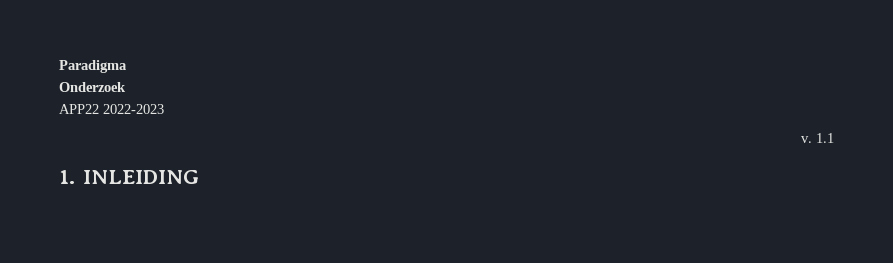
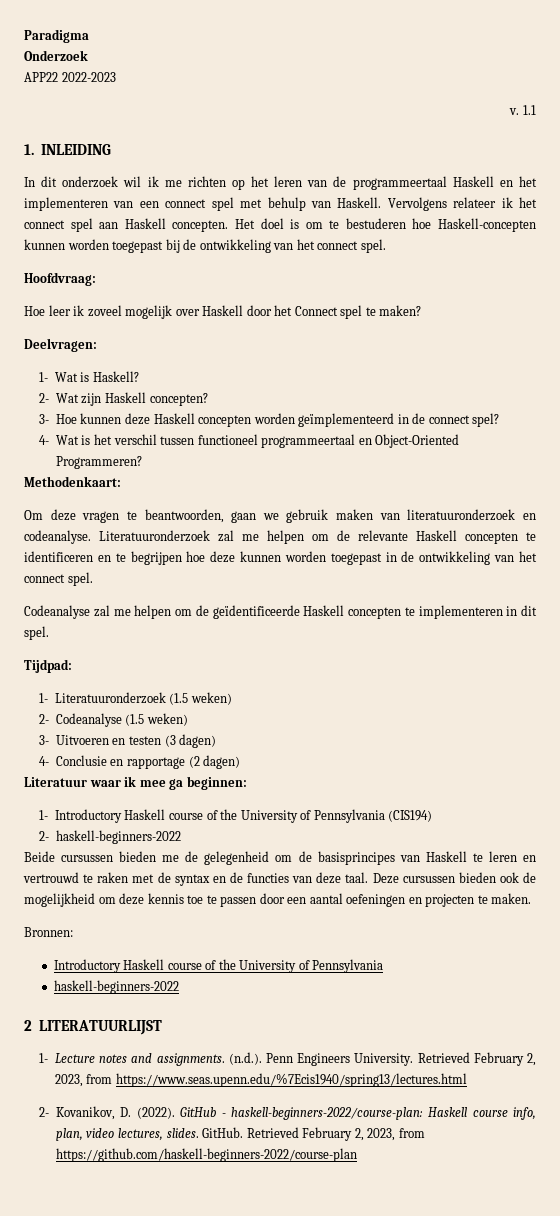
+ In dit onderzoek wil ik me richten op het leren van de programmeertaal Haskell en het implementeren van een connect spel met behulp van Haskell. Vervolgens relateer ik het connect spel aan Haskell concepten. Het doel is om te bestuderen hoe Haskell-concepten kunnen worden toegepast bij de ontwikkeling van het connect spel.
+ Hoofdvraag:
+ Hoe leer ik zoveel mogelijk over Haskell door het Connect spel te maken?
+ Deelvragen:
+ 1- Wat is Haskell?
+ 2- Wat zijn Haskell concepten?
+ 3- Hoe kunnen deze Haskell concepten worden geïmplementeerd in de connect spel?
+ 4- Wat is het verschil tussen functioneel programmeertaal en Object-Oriented Programmeren?
+ Methodenkaart:
+ Om deze vragen te beantwoorden, gaan we gebruik maken van literatuuronderzoek en codeanalyse. Literatuuronderzoek zal me helpen om de relevante Haskell concepten te identificeren en te begrijpen hoe deze kunnen worden toegepast in de ontwikkeling van het connect spel.
+ Codeanalyse zal me helpen om de geïdentificeerde Haskell concepten te implementeren in dit spel.
+ Tijdpad:
+ 1- Literatuuronderzoek (1.5 weken)
+ 2- Codeanalyse (1.5 weken)
+ 3- Uitvoeren en testen (3 dagen)
+ 4- Conclusie en rapportage (2 dagen)
+ Literatuur waar ik mee ga beginnen:
+ 1- Introductory Haskell course of the University of Pennsylvania (CIS194)
+ 2- haskell-beginners-2022
+ Beide cursussen bieden me de gelegenheid om de basisprincipes van Haskell te leren en vertrouwd te raken met de syntax en de functies van deze taal. Deze cursussen bieden ook de mogelijkheid om deze kennis toe te passen door een aantal oefeningen en projecten te maken.
+ Bronnen:
+ Introductory Haskell course of the University of Pennsylvania
+ haskell-beginners-2022
+ 2 LITERATUURLIJST
+ 1- Lecture notes and assignments. (n.d.). Penn Engineers University. Retrieved February 2, 2023, from https://www.seas.upenn.edu/%7Ecis1940/spring13/lectures.html
+ 2- Kovanikov, D. (2022). GitHub - haskell-beginners-2022/course-plan: Haskell course info, plan, video lectures, slides. GitHub. Retrieved February 2, 2023, from https://github.com/haskell-beginners-2022/course-plan

